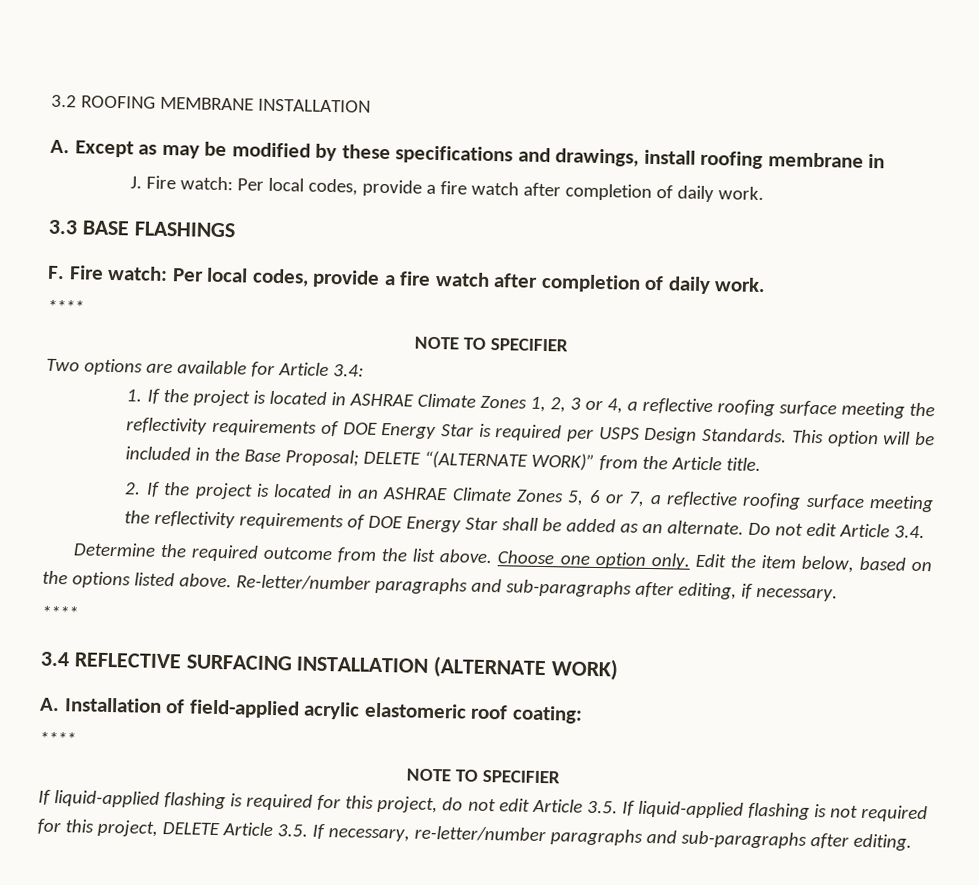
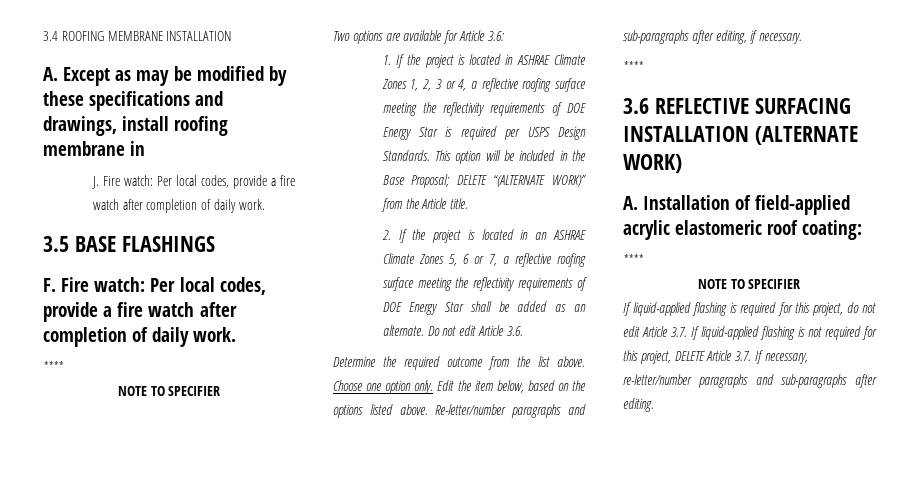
- 3.2 ROOFING MEMBRANE INSTALLATION
+ 3.4 ROOFING MEMBRANE INSTALLATION
- 3.3 BASE FLASHINGS
+ 3.5 BASE FLASHINGS
- Two options are available for Article 3.4:
+ Two options are available for Article 3.6:
- Do not edit Article 3.4.
+ Do not edit Article 3.6.
- 3.4 REFLECTIVE SURFACING INSTALLATION (ALTERNATE WORK)
+ 3.6 REFLECTIVE SURFACING INSTALLATION (ALTERNATE WORK)
- If liquid-applied flashing is required for this project, do not edit Article 3.5. If liquid-applied flashing is not required for this project, DELETE Article 3.5. If necessary, re-letter/number paragraphs and sub-paragraphs after editing.
+ If liquid-applied flashing is required for this project, do not edit Article 3.7. If liquid-applied flashing is not required for this project, DELETE Article 3.7. If necessary, re-letter/number paragraphs and sub-paragraphs after editing.

